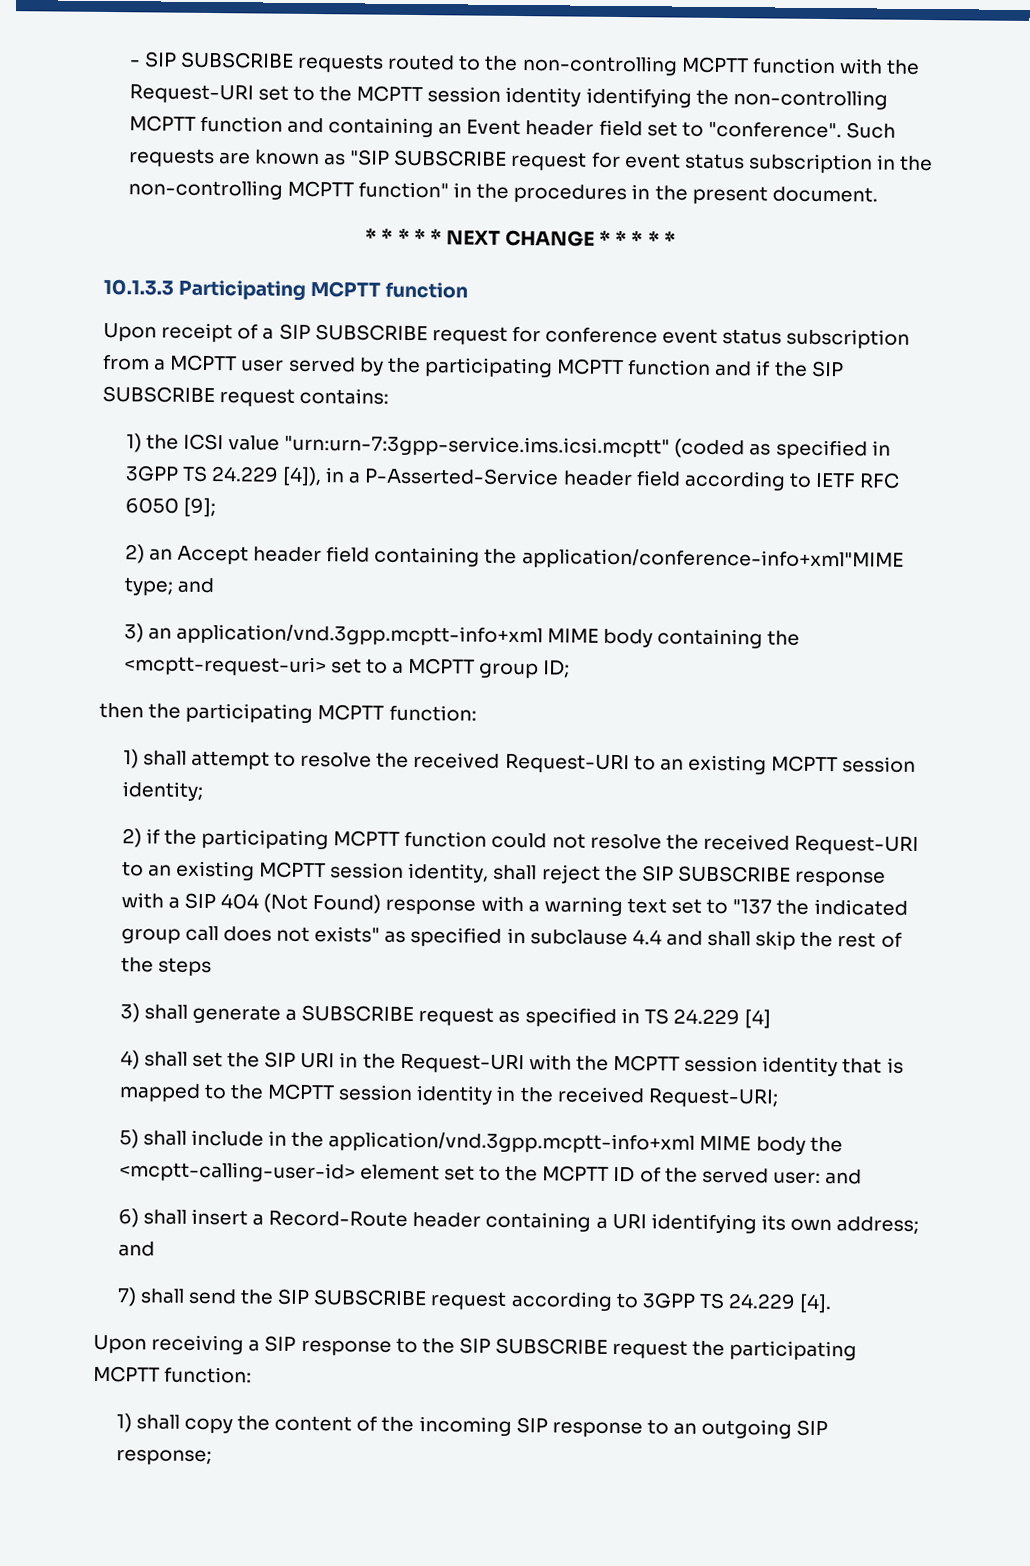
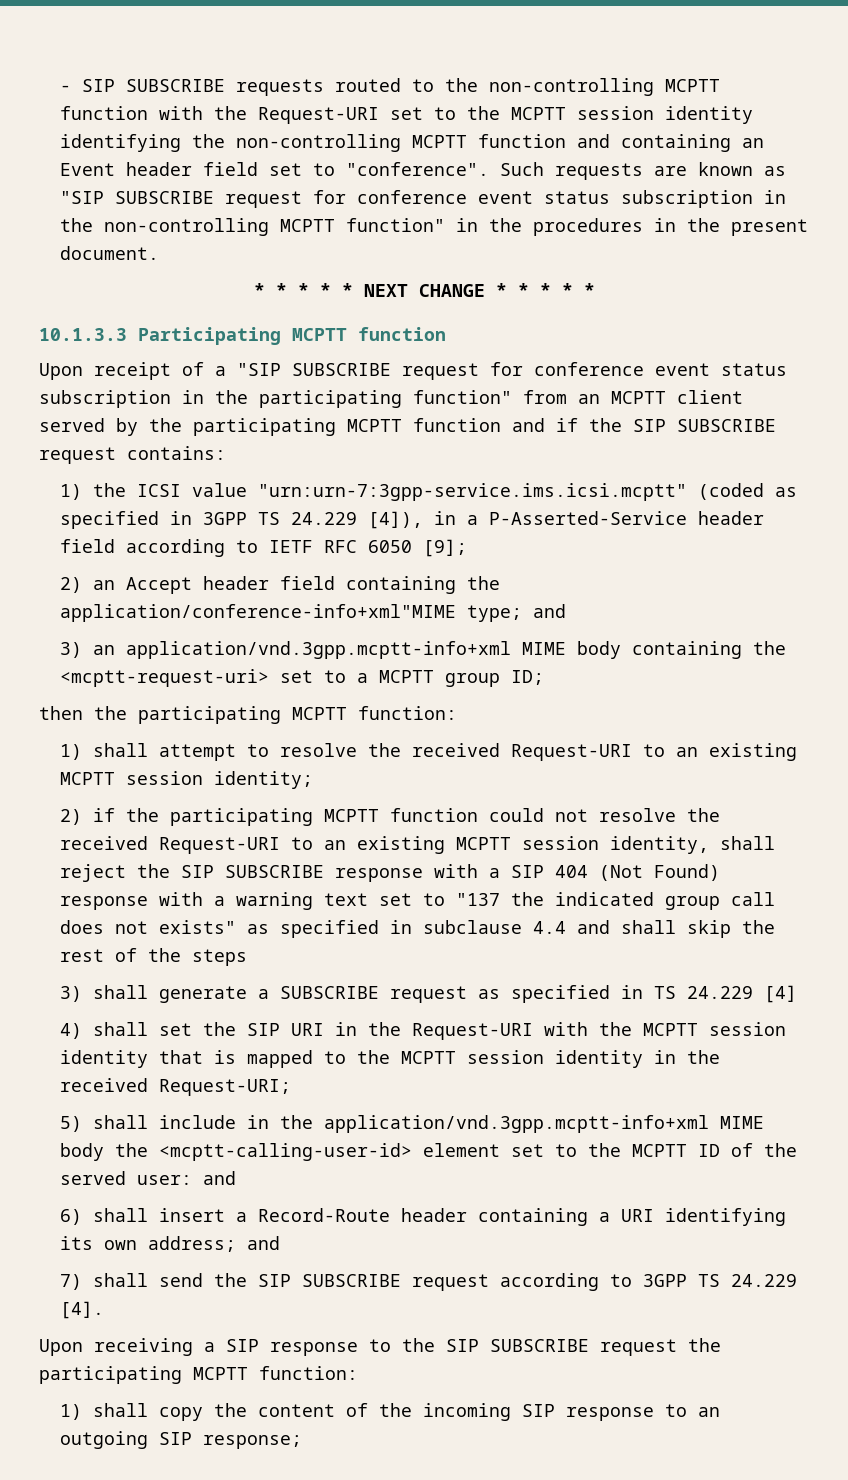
- Such requests are known as "SIP SUBSCRIBE request for event status subscription in the non-controlling MCPTT function" in the procedures in the present document.
+ Such requests are known as "SIP SUBSCRIBE request for conference event status subscription in the non-controlling MCPTT function" in the procedures in the present document.
- Upon receipt of a SIP SUBSCRIBE request for conference event status subscription from a MCPTT user served by the participating MCPTT function and if the SIP SUBSCRIBE request contains:
+ Upon receipt of a "SIP SUBSCRIBE request for conference event status subscription in the participating function" from an MCPTT client served by the participating MCPTT function and if the SIP SUBSCRIBE request contains:

